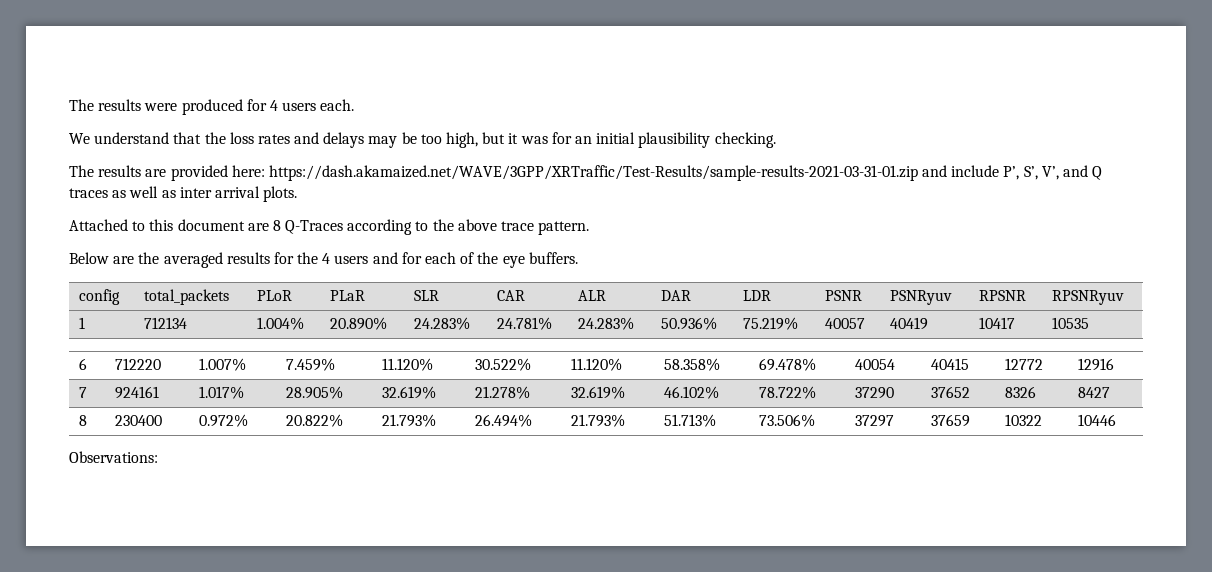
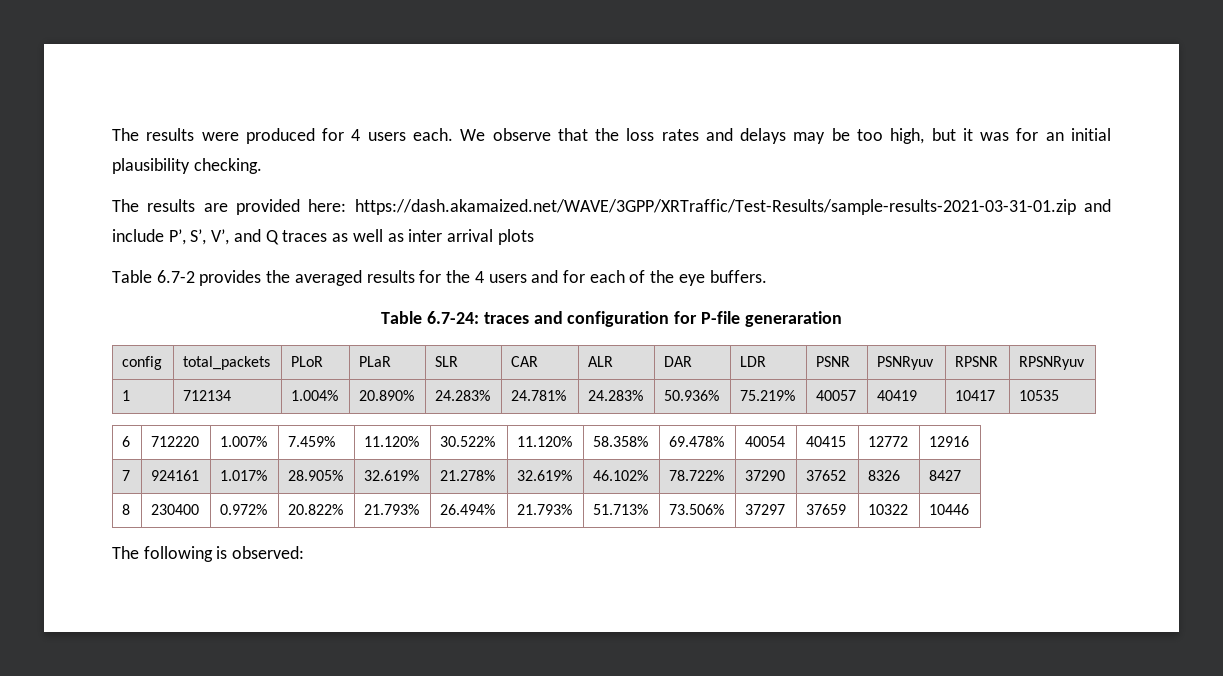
- The results were produced for 4 users each.
- We understand that the loss rates and delays may be too high, but it was for an initial plausibility checking.
+ The results were produced for 4 users each. We observe that the loss rates and delays may be too high, but it was for an initial plausibility checking.
- The results are provided here: https://dash.akamaized.net/WAVE/3GPP/XRTraffic/Test-Results/sample-results-2021-03-31-01.zip and include P’, S’, V’, and Q traces as well as inter arrival plots.
- Attached to this document are 8 Q-Traces according to the above trace pattern.
- Below are the averaged results for the 4 users and for each of the eye buffers.
+ The results are provided here: https://dash.akamaized.net/WAVE/3GPP/XRTraffic/Test-Results/sample-results-2021-03-31-01.zip and include P’, S’, V’, and Q traces as well as inter arrival plots
+ Table 6.7-2 provides the averaged results for the 4 users and for each of the eye buffers.
+ Table 6.7-24: traces and configuration for P-file generaration
- Observations:
+ The following is observed:

